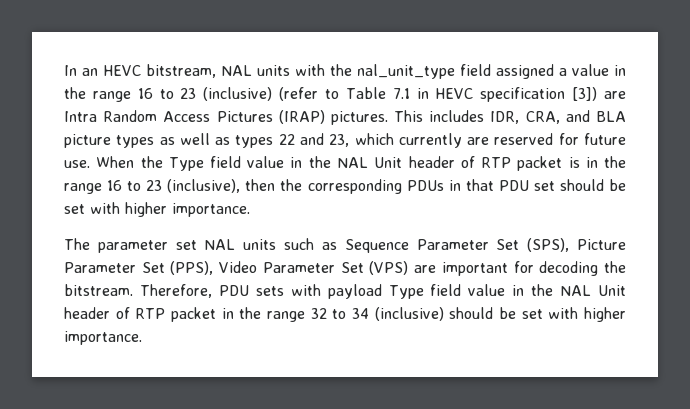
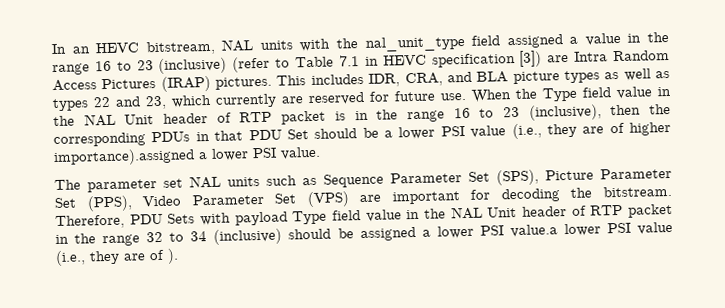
- When the Type field value in the NAL Unit header of RTP packet is in the range 16 to 23 (inclusive), then the corresponding PDUs in that PDU set should be set with higher importance.
+ When the Type field value in the NAL Unit header of RTP packet is in the range 16 to 23 (inclusive), then the corresponding PDUs in that PDU Set should be a lower PSI value (i.e., they are of higher importance).assigned a lower PSI value.
- Therefore, PDU sets with payload Type field value in the NAL Unit header of RTP packet in the range 32 to 34 (inclusive) should be set with higher importance.
+ Therefore, PDU Sets with payload Type field value in the NAL Unit header of RTP packet in the range 32 to 34 (inclusive) should be assigned a lower PSI value.a lower PSI value (i.e., they are of ).

